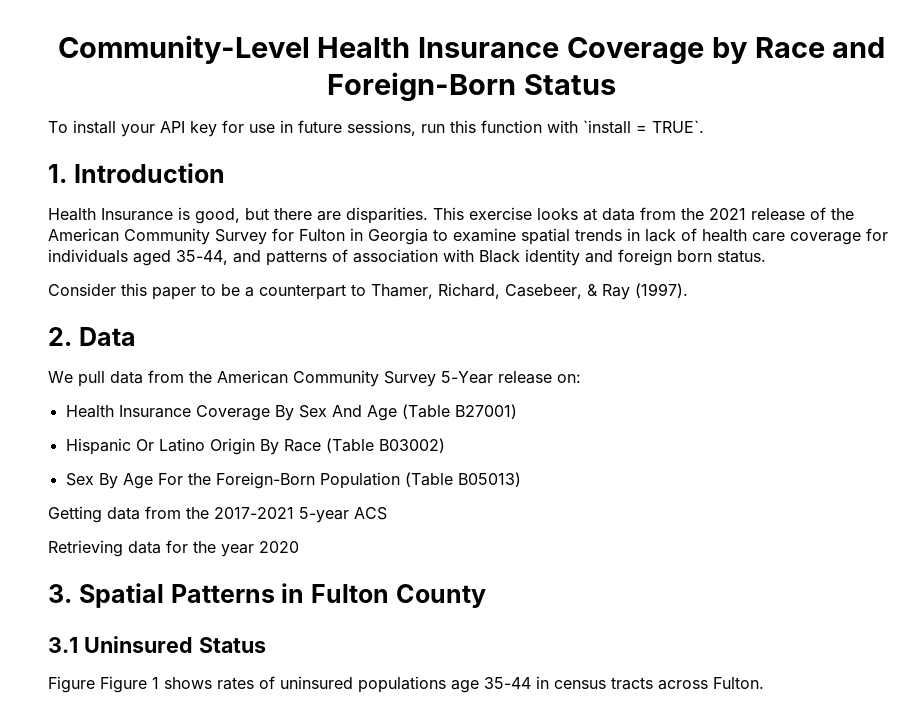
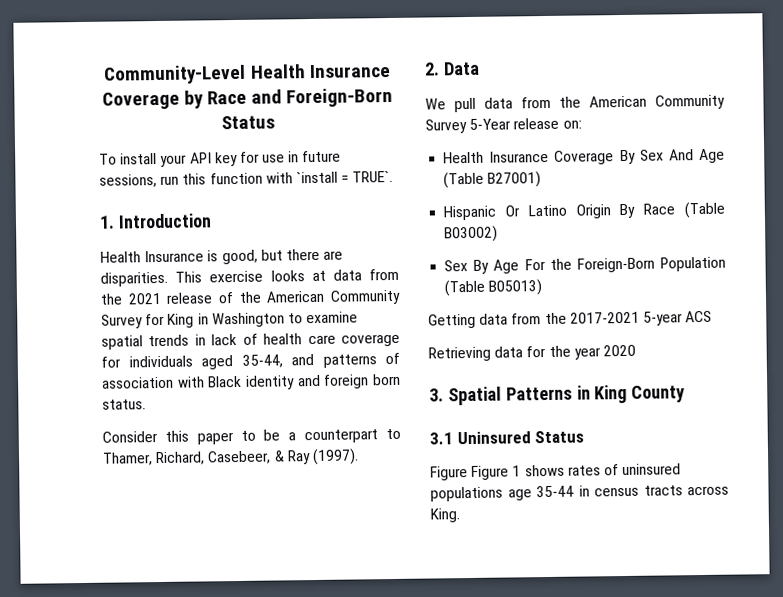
- This exercise looks at data from the 2021 release of the American Community Survey for Fulton in Georgia to examine spatial trends in lack of health care coverage for individuals aged 35-44, and patterns of association with Black identity and foreign born status.
+ This exercise looks at data from the 2021 release of the American Community Survey for King in Washington to examine spatial trends in lack of health care coverage for individuals aged 35-44, and patterns of association with Black identity and foreign born status.
- 3. Spatial Patterns in Fulton County
+ 3. Spatial Patterns in King County
- Figure Figure 1 shows rates of uninsured populations age 35-44 in census tracts across Fulton.
+ Figure Figure 1 shows rates of uninsured populations age 35-44 in census tracts across King.

